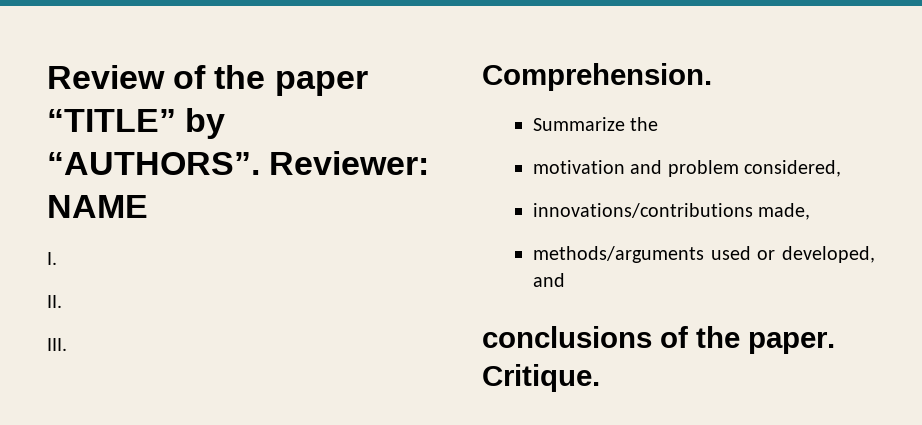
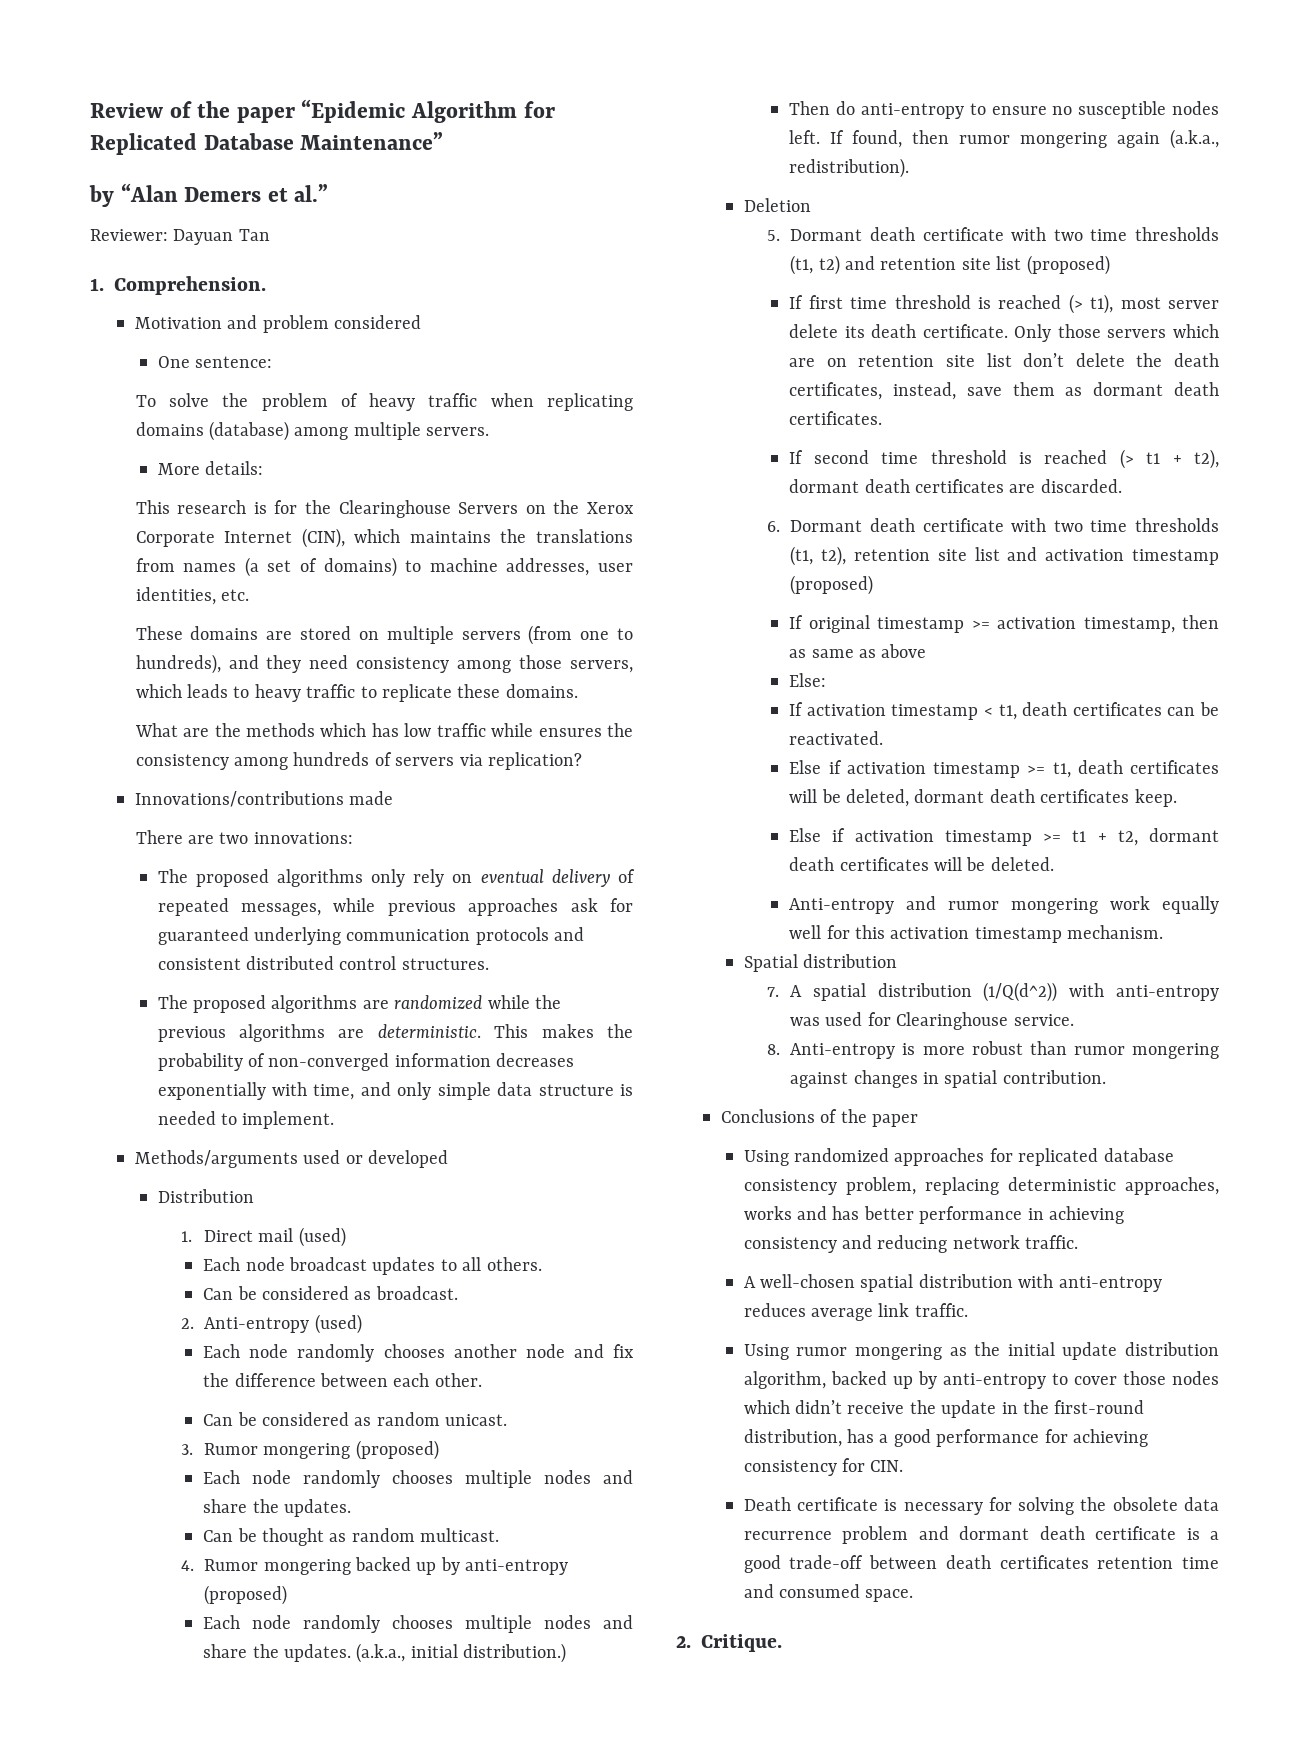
- Review of the paper “TITLE” by “AUTHORS”. Reviewer: NAME
- I.
- II.
- III.
- Comprehension.
+ Review of the paper “Epidemic Algorithm for Replicated Database Maintenance”
+ by “Alan Demers et al.”
+ Reviewer: Dayuan Tan
+ 1. Comprehension.
- Summarize the
- motivation and problem considered,
- innovations/contributions made,
- methods/arguments used or developed, and
- conclusions of the paper. Critique.
+ Motivation and problem considered
+ One sentence:
+ To solve the problem of heavy traffic when replicating domains (database) among multiple servers.
+ More details:
+ This research is for the Clearinghouse Servers on the Xerox Corporate Internet (CIN), which maintains the translations from names (a set of domains) to machine addresses, user identities, etc.
+ These domains are stored on multiple servers (from one to hundreds), and they need consistency among those servers, which leads to heavy traffic to replicate these domains.
+ What are the methods which has low traffic while ensures the consistency among hundreds of servers via replication?
+ Innovations/contributions made
+ There are two innovations:
+ The proposed algorithms only rely on eventual delivery of repeated messages, while previous approaches ask for guaranteed underlying communication protocols and consistent distributed control structures.
+ The proposed algorithms are randomized while the previous algorithms are deterministic. This makes the probability of non-converged information decreases exponentially with time, and only simple data structure is needed to implement.
+ Methods/arguments used or developed
+ Distribution
+ 1. Direct mail (used)
+ Each node broadcast updates to all others.
+ Can be considered as broadcast.
+ 2. Anti-entropy (used)
+ Each node randomly chooses another node and fix the difference between each other.
+ Can be considered as random unicast.
+ 3. Rumor mongering (proposed)
+ Each node randomly chooses multiple nodes and share the updates.
+ Can be thought as random multicast.
+ 4. Rumor mongering backed up by anti-entropy (proposed)
+ Each node randomly chooses multiple nodes and share the updates. (a.k.a., initial distribution.)
+ Then do anti-entropy to ensure no susceptible nodes left. If found, then rumor mongering again (a.k.a., redistribution).
+ Deletion
+ 5. Dormant death certificate with two time thresholds (t1, t2) and retention site list (proposed)
+ If first time threshold is reached (> t1), most server delete its death certificate. Only those servers which are on retention site list don’t delete the death certificates, instead, save them as dormant death certificates.
+ If second time threshold is reached (> t1 + t2), dormant death certificates are discarded.
+ 6. Dormant death certificate with two time thresholds (t1, t2), retention site list and activation timestamp (proposed)
+ If original timestamp >= activation timestamp, then as same as above
+ Else:
+ If activation timestamp < t1, death certificates can be reactivated.
+ Else if activation timestamp >= t1, death certificates will be deleted, dormant death certificates keep.
+ Else if activation timestamp >= t1 + t2, dormant death certificates will be deleted.
+ Anti-entropy and rumor mongering work equally well for this activation timestamp mechanism.
+ Spatial distribution
+ 7. A spatial distribution (1/Q(d^2)) with anti-entropy was used for Clearinghouse service.
+ 8. Anti-entropy is more robust than rumor mongering against changes in spatial contribution.
+ Conclusions of the paper
+ Using randomized approaches for replicated database consistency problem, replacing deterministic approaches, works and has better performance in achieving consistency and reducing network traffic.
+ A well-chosen spatial distribution with anti-entropy reduces average link traffic.
+ Using rumor mongering as the initial update distribution algorithm, backed up by anti-entropy to cover those nodes which didn’t receive the update in the first-round distribution, has a good performance for achieving consistency for CIN.
+ Death certificate is necessary for solving the obsolete data recurrence problem and dormant death certificate is a good trade-off between death certificates retention time and consumed space.
+ 2. Critique.

